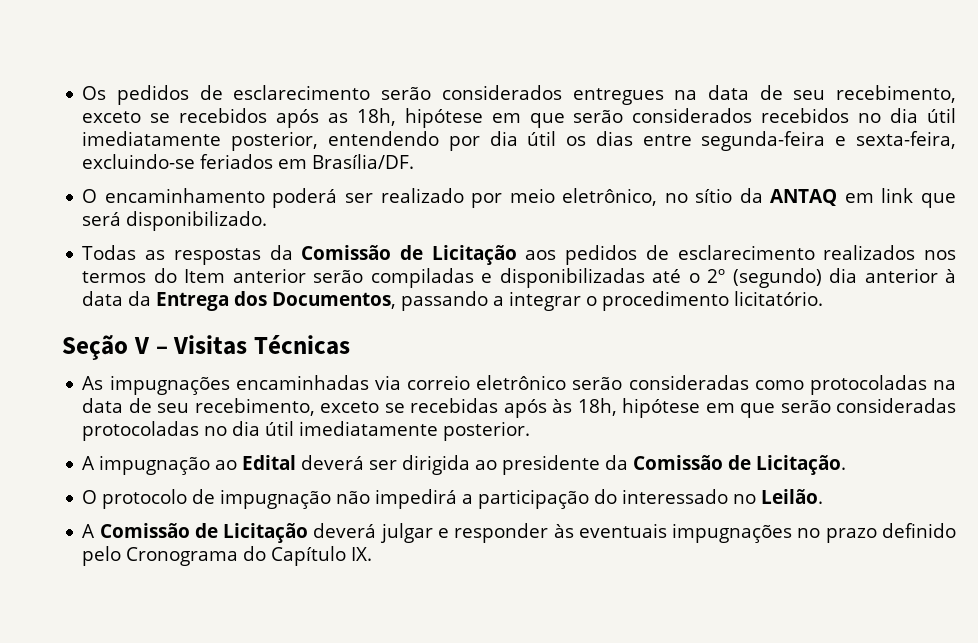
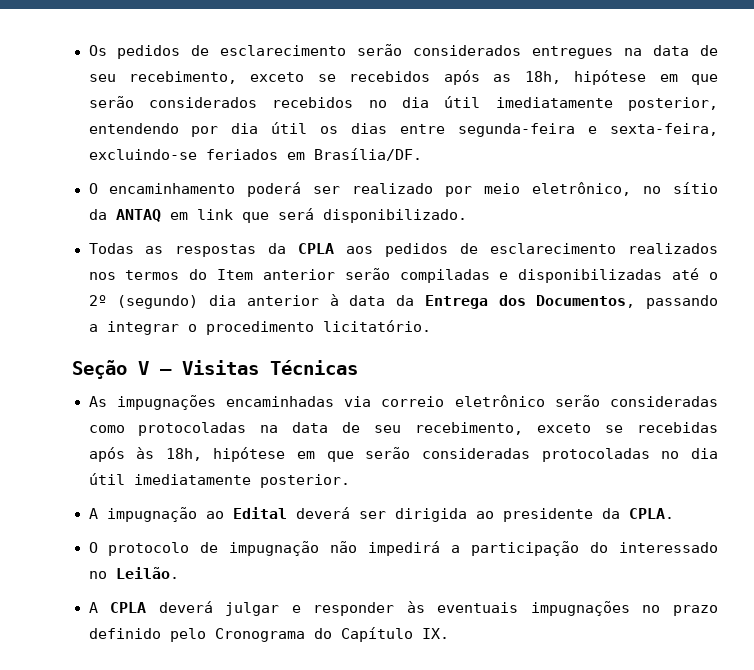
- Todas as respostas da Comissão de Licitação aos pedidos de esclarecimento realizados nos termos do Item anterior serão compiladas e disponibilizadas até o 2º (segundo) dia anterior à data da Entrega dos Documentos, passando a integrar o procedimento licitatório.
+ Todas as respostas da CPLA aos pedidos de esclarecimento realizados nos termos do Item anterior serão compiladas e disponibilizadas até o 2º (segundo) dia anterior à data da Entrega dos Documentos, passando a integrar o procedimento licitatório.
- A impugnação ao Edital deverá ser dirigida ao presidente da Comissão de Licitação.
+ A impugnação ao Edital deverá ser dirigida ao presidente da CPLA.
- A Comissão de Licitação deverá julgar e responder às eventuais impugnações no prazo definido pelo Cronograma do Capítulo IX.
+ A CPLA deverá julgar e responder às eventuais impugnações no prazo definido pelo Cronograma do Capítulo IX.

